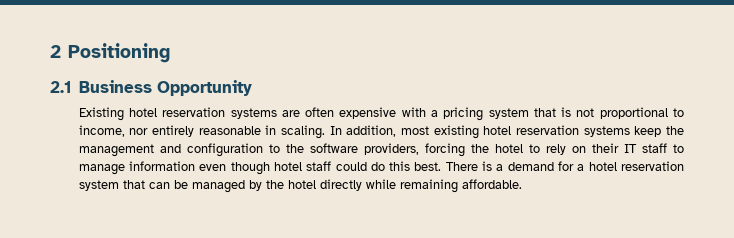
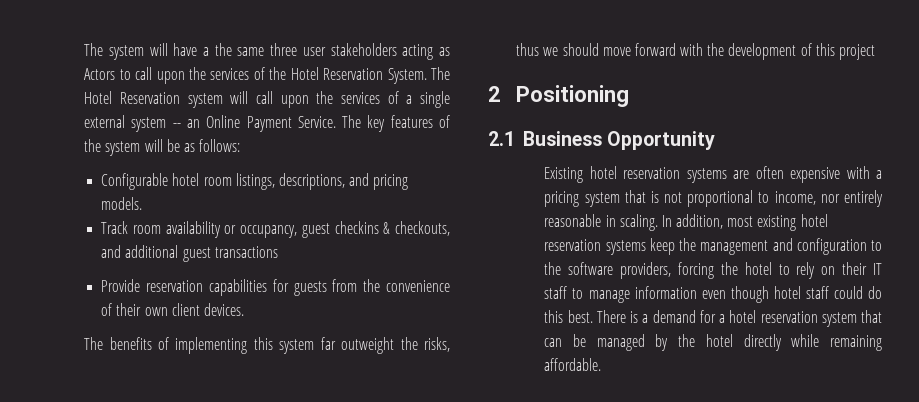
+ The system will have a the same three user stakeholders acting as Actors to call upon the services of the Hotel Reservation System. The Hotel Reservation system will call upon the services of a single external system -- an Online Payment Service. The key features of the system will be as follows:
+ Configurable hotel room listings, descriptions, and pricing models.
+ Track room availability or occupancy, guest checkins & checkouts, and additional guest transactions
+ Provide reservation capabilities for guests from the convenience of their own client devices.
+ The benefits of implementing this system far outweight the risks, thus we should move forward with the development of this project

